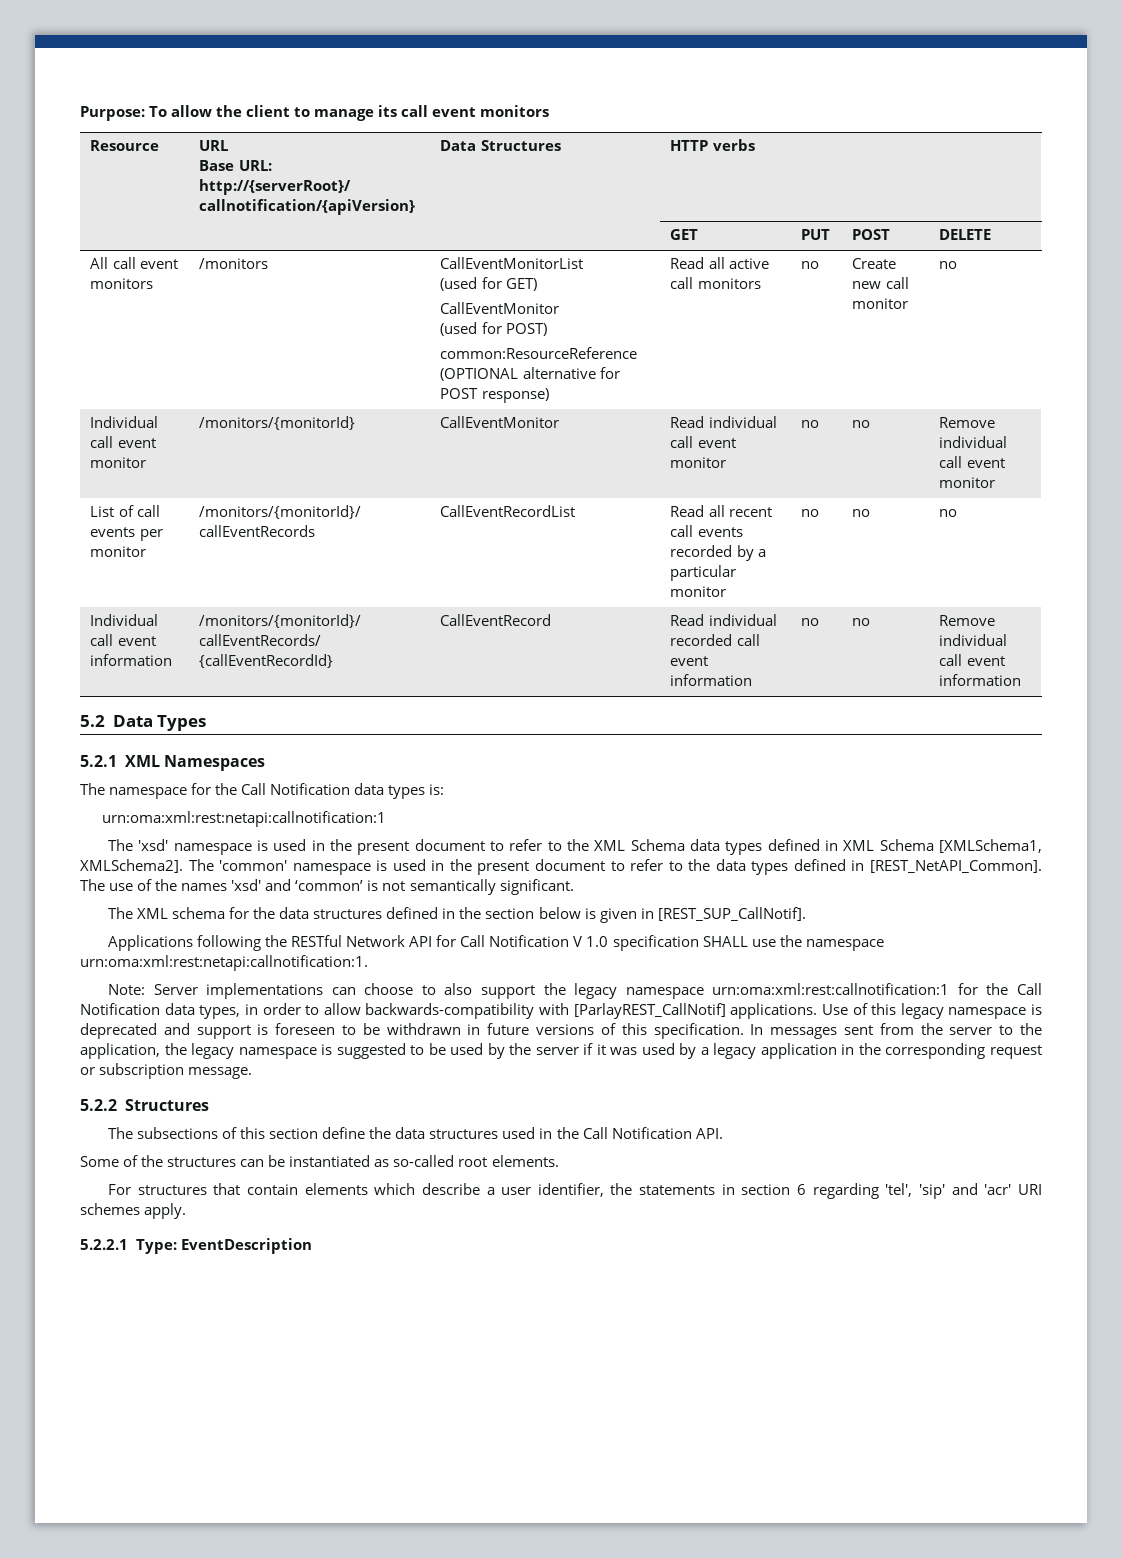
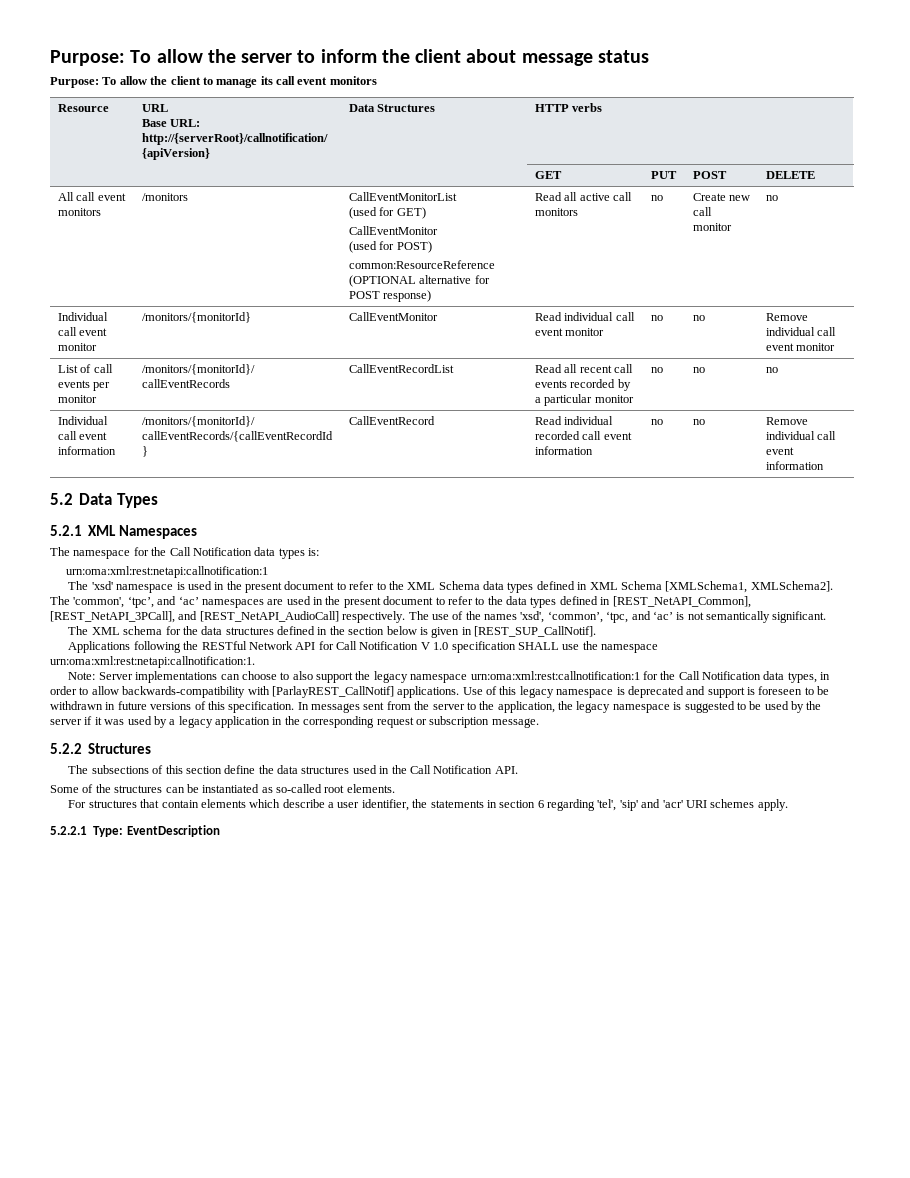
+ Purpose: To allow the server to inform the client about message status
- The 'common' namespace is used in the present document to refer to the data types defined in [REST_NetAPI_Common].
+ The 'common', ‘tpc’, and ‘ac’ namespaces are used in the present document to refer to the data types defined in [REST_NetAPI_Common], [REST_NetAPI_3PCall], and [REST_NetAPI_AudioCall] respectively.
- The use of the names 'xsd' and ‘common’ is not semantically significant.
+ The use of the names 'xsd', ‘common’, ‘tpc, and ‘ac’ is not semantically significant.

